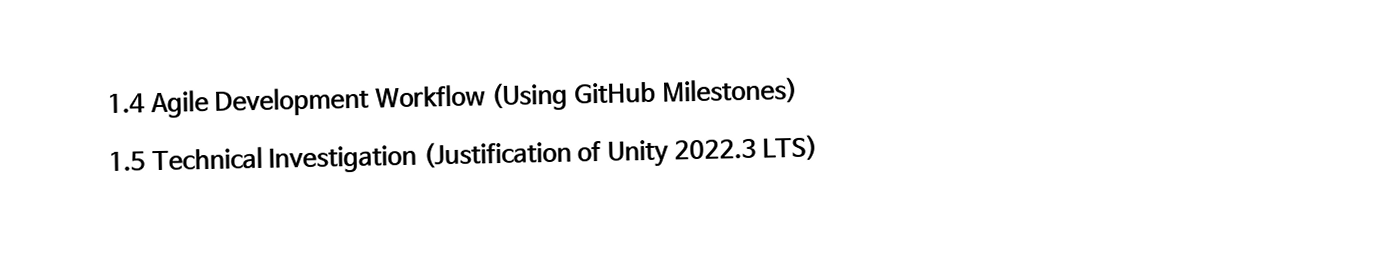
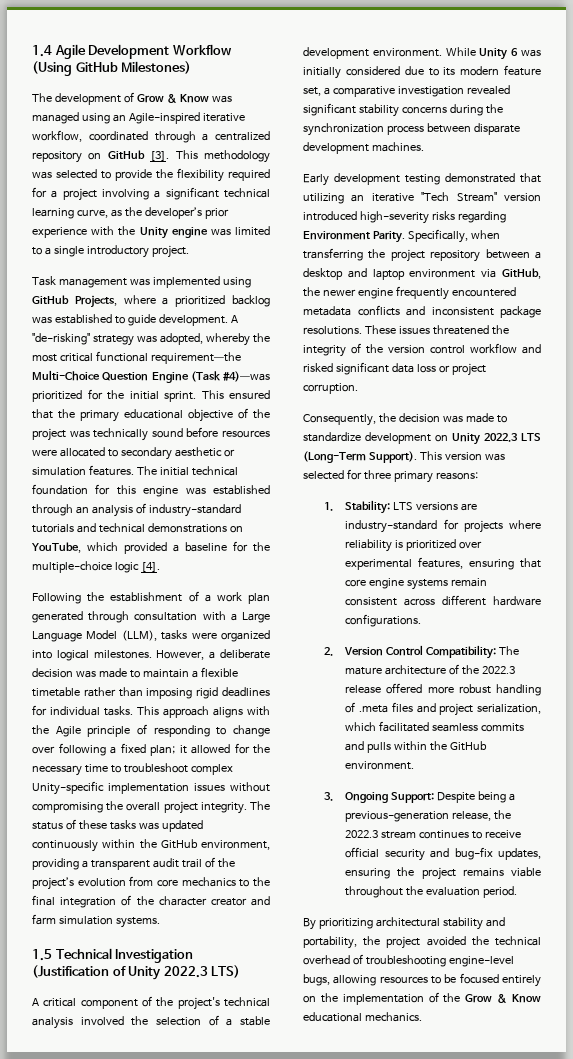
+ The development of Grow & Know was managed using an Agile-inspired iterative workflow, coordinated through a centralized repository on GitHub [3]. This methodology was selected to provide the flexibility required for a project involving a significant technical learning curve, as the developer’s prior experience with the Unity engine was limited to a single introductory project.
+ Task management was implemented using GitHub Projects, where a prioritized backlog was established to guide development. A "de-risking" strategy was adopted, whereby the most critical functional requirement—the Multi-Choice Question Engine (Task #4)—was prioritized for the initial sprint. This ensured that the primary educational objective of the project was technically sound before resources were allocated to secondary aesthetic or simulation features. The initial technical foundation for this engine was established through an analysis of industry-standard tutorials and technical demonstrations on YouTube, which provided a baseline for the multiple-choice logic [4].
+ Following the establishment of a work plan generated through consultation with a Large Language Model (LLM), tasks were organized into logical milestones. However, a deliberate decision was made to maintain a flexible timetable rather than imposing rigid deadlines for individual tasks. This approach aligns with the Agile principle of responding to change over following a fixed plan; it allowed for the necessary time to troubleshoot complex Unity-specific implementation issues without compromising the overall project integrity. The status of these tasks was updated continuously within the GitHub environment, providing a transparent audit trail of the project’s evolution from core mechanics to the final integration of the character creator and farm simulation systems.
+ A critical component of the project's technical analysis involved the selection of a stable development environment. While Unity 6 was initially considered due to its modern feature set, a comparative investigation revealed significant stability concerns during the synchronization process between disparate development machines.
+ Early development testing demonstrated that utilizing an iterative "Tech Stream" version introduced high-severity risks regarding Environment Parity. Specifically, when transferring the project repository between a desktop and laptop environment via GitHub, the newer engine frequently encountered metadata conflicts and inconsistent package resolutions. These issues threatened the integrity of the version control workflow and risked significant data loss or project corruption.
+ Consequently, the decision was made to standardize development on Unity 2022.3 LTS (Long-Term Support). This version was selected for three primary reasons:
+ 1. Stability: LTS versions are industry-standard for projects where reliability is prioritized over experimental features, ensuring that core engine systems remain consistent across different hardware configurations.
+ 2. Version Control Compatibility: The mature architecture of the 2022.3 release offered more robust handling of .meta files and project serialization, which facilitated seamless commits and pulls within the GitHub environment.
+ 3. Ongoing Support: Despite being a previous-generation release, the 2022.3 stream continues to receive official security and bug-fix updates, ensuring the project remains viable throughout the evaluation period.
+ By prioritizing architectural stability and portability, the project avoided the technical overhead of troubleshooting engine-level bugs, allowing resources to be focused entirely on the implementation of the Grow & Know educational mechanics.

